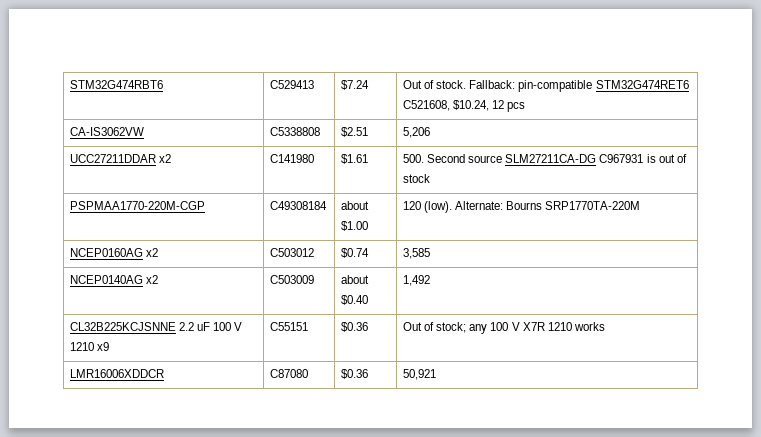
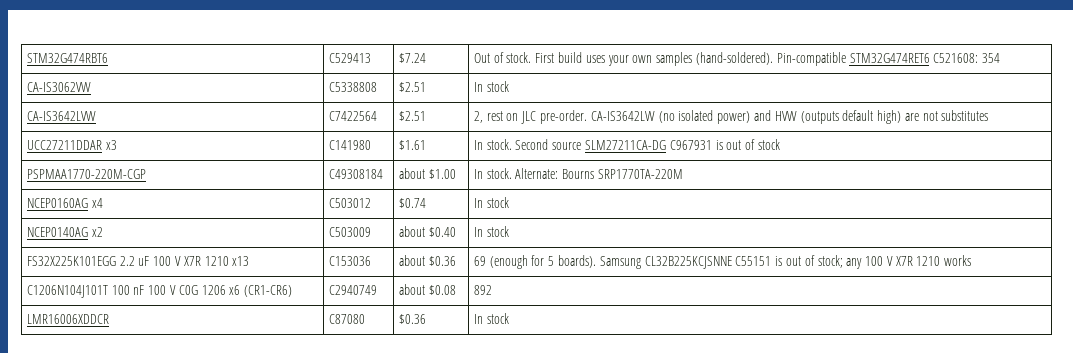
- STM32G474RBT6 | C529413 | $7.24 | Out of stock. Fallback: pin-compatible STM32G474RET6 C521608, $10.24, 12 pcs
- CA-IS3062VW | C5338808 | $2.51 | 5,206
+ STM32G474RBT6 | C529413 | $7.24 | Out of stock. First build uses your own samples (hand-soldered). Pin-compatible STM32G474RET6 C521608: 354
+ CA-IS3062VW | C5338808 | $2.51 | In stock
+ CA-IS3642LVW | C7422564 | $2.51 | 2, rest on JLC pre-order. CA-IS3642LW (no isolated power) and HVW (outputs default high) are not substitutes
- UCC27211DDAR x2 | C141980 | $1.61 | 500. Second source SLM27211CA-DG C967931 is out of stock
+ UCC27211DDAR x3 | C141980 | $1.61 | In stock. Second source SLM27211CA-DG C967931 is out of stock
- PSPMAA1770-220M-CGP | C49308184 | about $1.00 | 120 (low). Alternate: Bourns SRP1770TA-220M
+ PSPMAA1770-220M-CGP | C49308184 | about $1.00 | In stock. Alternate: Bourns SRP1770TA-220M
- NCEP0160AG x2 | C503012 | $0.74 | 3,585
+ NCEP0160AG x4 | C503012 | $0.74 | In stock
- NCEP0140AG x2 | C503009 | about $0.40 | 1,492
- CL32B225KCJSNNE 2.2 uF 100 V 1210 x9 | C55151 | $0.36 | Out of stock; any 100 V X7R 1210 works
+ NCEP0140AG x2 | C503009 | about $0.40 | In stock
+ FS32X225K101EGG 2.2 uF 100 V X7R 1210 x13 | C153036 | about $0.36 | 69 (enough for 5 boards). Samsung CL32B225KCJSNNE C55151 is out of stock; any 100 V X7R 1210 works
+ C1206N104J101T 100 nF 100 V C0G 1206 x6 (CR1-CR6) | C2940749 | about $0.08 | 892
- LMR16006XDDCR | C87080 | $0.36 | 50,921
+ LMR16006XDDCR | C87080 | $0.36 | In stock

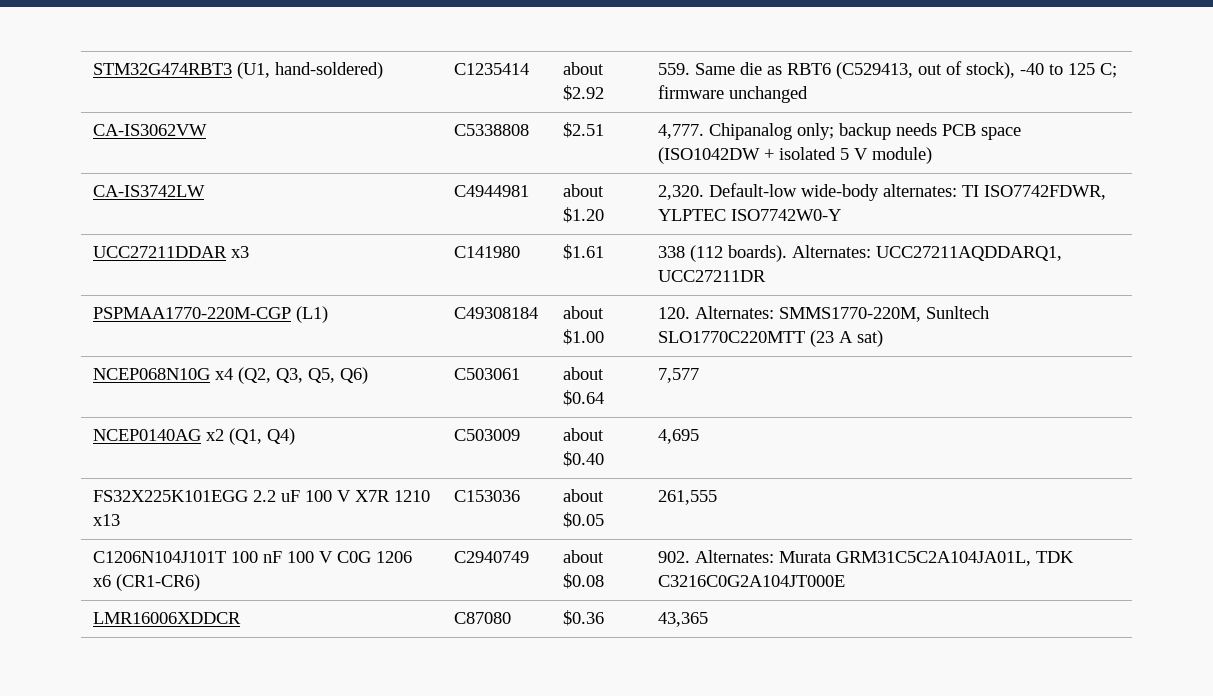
- STM32G474RBT6 | C529413 | $7.24 | Out of stock. First build uses your own samples (hand-soldered). Pin-compatible STM32G474RET6 C521608: 354
- CA-IS3062VW | C5338808 | $2.51 | In stock
- CA-IS3642LVW | C7422564 | $2.51 | 2, rest on JLC pre-order. CA-IS3642LW (no isolated power) and HVW (outputs default high) are not substitutes
- UCC27211DDAR x3 | C141980 | $1.61 | In stock. Second source SLM27211CA-DG C967931 is out of stock
+ STM32G474RBT3 (U1, hand-soldered) | C1235414 | about $2.92 | 559. Same die as RBT6 (C529413, out of stock), -40 to 125 C; firmware unchanged
+ CA-IS3062VW | C5338808 | $2.51 | 4,777. Chipanalog only; backup needs PCB space (ISO1042DW + isolated 5 V module)
+ CA-IS3742LW | C4944981 | about $1.20 | 2,320. Default-low wide-body alternates: TI ISO7742FDWR, YLPTEC ISO7742W0-Y
+ UCC27211DDAR x3 | C141980 | $1.61 | 338 (112 boards). Alternates: UCC27211AQDDARQ1, UCC27211DR
- PSPMAA1770-220M-CGP | C49308184 | about $1.00 | In stock. Alternate: Bourns SRP1770TA-220M
- NCEP0160AG x4 | C503012 | $0.74 | In stock
+ PSPMAA1770-220M-CGP (L1) | C49308184 | about $1.00 | 120. Alternates: SMMS1770-220M, Sunltech SLO1770C220MTT (23 A sat)
+ NCEP068N10G x4 (Q2, Q3, Q5, Q6) | C503061 | about $0.64 | 7,577
- NCEP0140AG x2 | C503009 | about $0.40 | In stock
+ NCEP0140AG x2 (Q1, Q4) | C503009 | about $0.40 | 4,695
- FS32X225K101EGG 2.2 uF 100 V X7R 1210 x13 | C153036 | about $0.36 | 69 (enough for 5 boards). Samsung CL32B225KCJSNNE C55151 is out of stock; any 100 V X7R 1210 works
+ FS32X225K101EGG 2.2 uF 100 V X7R 1210 x13 | C153036 | about $0.05 | 261,555
- C1206N104J101T 100 nF 100 V C0G 1206 x6 (CR1-CR6) | C2940749 | about $0.08 | 892
+ C1206N104J101T 100 nF 100 V C0G 1206 x6 (CR1-CR6) | C2940749 | about $0.08 | 902. Alternates: Murata GRM31C5C2A104JA01L, TDK C3216C0G2A104JT000E
- LMR16006XDDCR | C87080 | $0.36 | In stock
+ LMR16006XDDCR | C87080 | $0.36 | 43,365

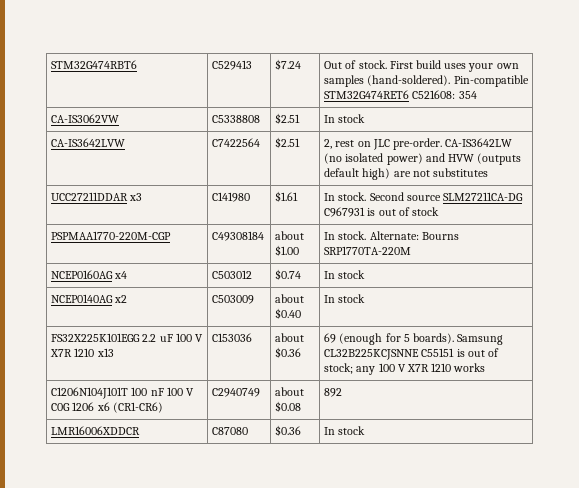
- STM32G474RBT3 (U1, hand-soldered) | C1235414 | about $2.92 | 559. Same die as RBT6 (C529413, out of stock), -40 to 125 C; firmware unchanged
- CA-IS3062VW | C5338808 | $2.51 | 4,777. Chipanalog only; backup needs PCB space (ISO1042DW + isolated 5 V module)
- CA-IS3742LW | C4944981 | about $1.20 | 2,320. Default-low wide-body alternates: TI ISO7742FDWR, YLPTEC ISO7742W0-Y
- UCC27211DDAR x3 | C141980 | $1.61 | 338 (112 boards). Alternates: UCC27211AQDDARQ1, UCC27211DR
+ STM32G474RBT6 | C529413 | $7.24 | Out of stock. First build uses your own samples (hand-soldered). Pin-compatible STM32G474RET6 C521608: 354
+ CA-IS3062VW | C5338808 | $2.51 | In stock
+ CA-IS3642LVW | C7422564 | $2.51 | 2, rest on JLC pre-order. CA-IS3642LW (no isolated power) and HVW (outputs default high) are not substitutes
+ UCC27211DDAR x3 | C141980 | $1.61 | In stock. Second source SLM27211CA-DG C967931 is out of stock
- PSPMAA1770-220M-CGP (L1) | C49308184 | about $1.00 | 120. Alternates: SMMS1770-220M, Sunltech SLO1770C220MTT (23 A sat)
- NCEP068N10G x4 (Q2, Q3, Q5, Q6) | C503061 | about $0.64 | 7,577
+ PSPMAA1770-220M-CGP | C49308184 | about $1.00 | In stock. Alternate: Bourns SRP1770TA-220M
+ NCEP0160AG x4 | C503012 | $0.74 | In stock
- NCEP0140AG x2 (Q1, Q4) | C503009 | about $0.40 | 4,695
+ NCEP0140AG x2 | C503009 | about $0.40 | In stock
- FS32X225K101EGG 2.2 uF 100 V X7R 1210 x13 | C153036 | about $0.05 | 261,555
+ FS32X225K101EGG 2.2 uF 100 V X7R 1210 x13 | C153036 | about $0.36 | 69 (enough for 5 boards). Samsung CL32B225KCJSNNE C55151 is out of stock; any 100 V X7R 1210 works
- C1206N104J101T 100 nF 100 V C0G 1206 x6 (CR1-CR6) | C2940749 | about $0.08 | 902. Alternates: Murata GRM31C5C2A104JA01L, TDK C3216C0G2A104JT000E
+ C1206N104J101T 100 nF 100 V C0G 1206 x6 (CR1-CR6) | C2940749 | about $0.08 | 892
- LMR16006XDDCR | C87080 | $0.36 | 43,365
+ LMR16006XDDCR | C87080 | $0.36 | In stock

